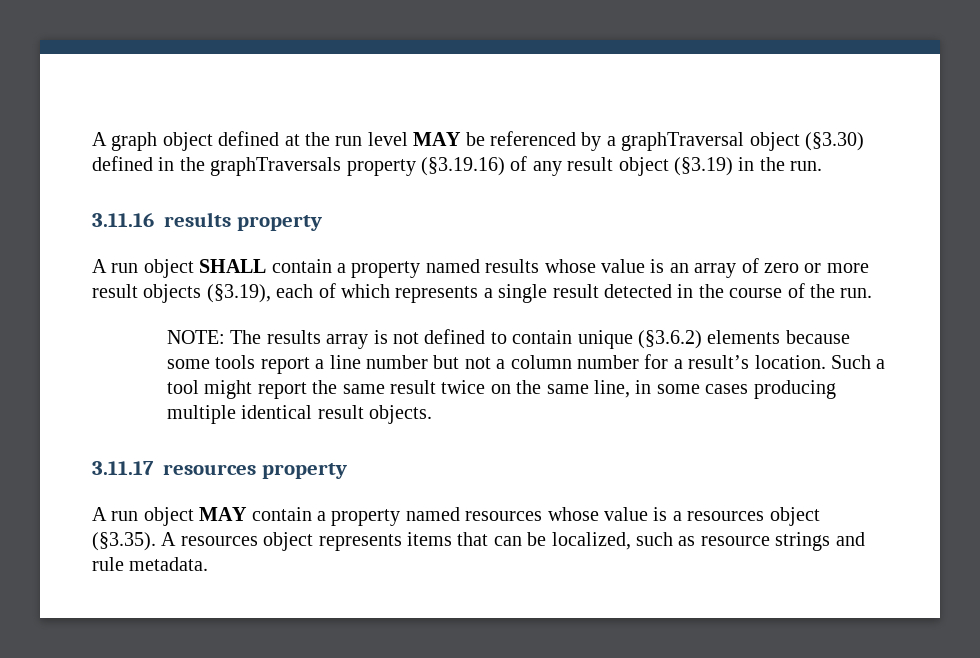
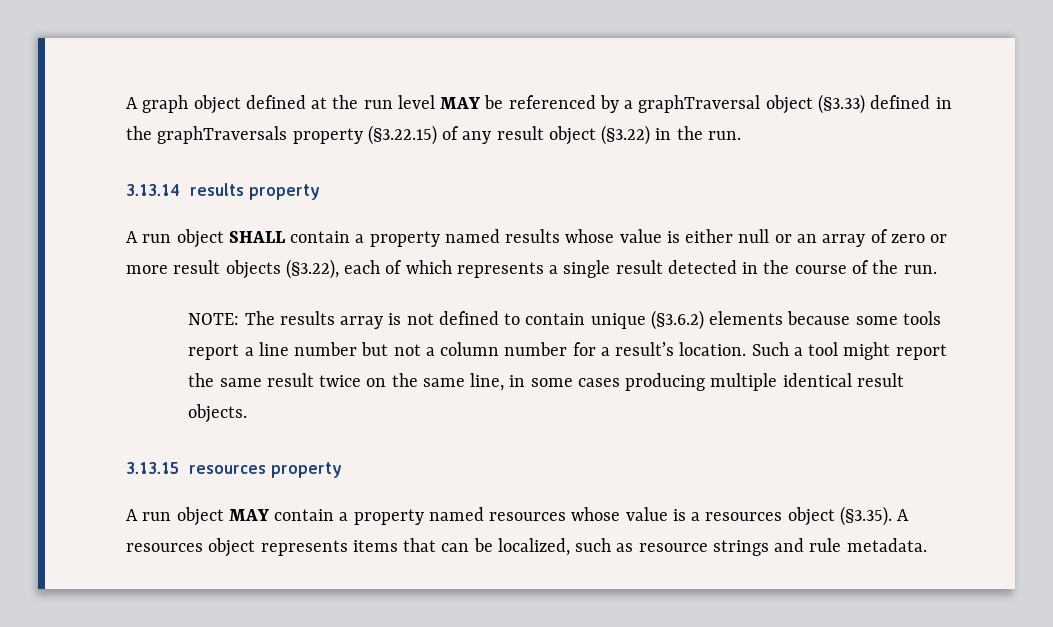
- A graph object defined at the run level MAY be referenced by a graphTraversal object (§3.30) defined in the graphTraversals property (§3.19.16) of any result object (§3.19) in the run.
+ A graph object defined at the run level MAY be referenced by a graphTraversal object (§3.33) defined in the graphTraversals property (§3.22.15) of any result object (§3.22) in the run.
- 3.11.16 results property
+ 3.13.14 results property
- A run object SHALL contain a property named results whose value is an array of zero or more result objects (§3.19), each of which represents a single result detected in the course of the run.
+ A run object SHALL contain a property named results whose value is either null or an array of zero or more result objects (§3.22), each of which represents a single result detected in the course of the run.
- 3.11.17 resources property
+ 3.13.15 resources property

